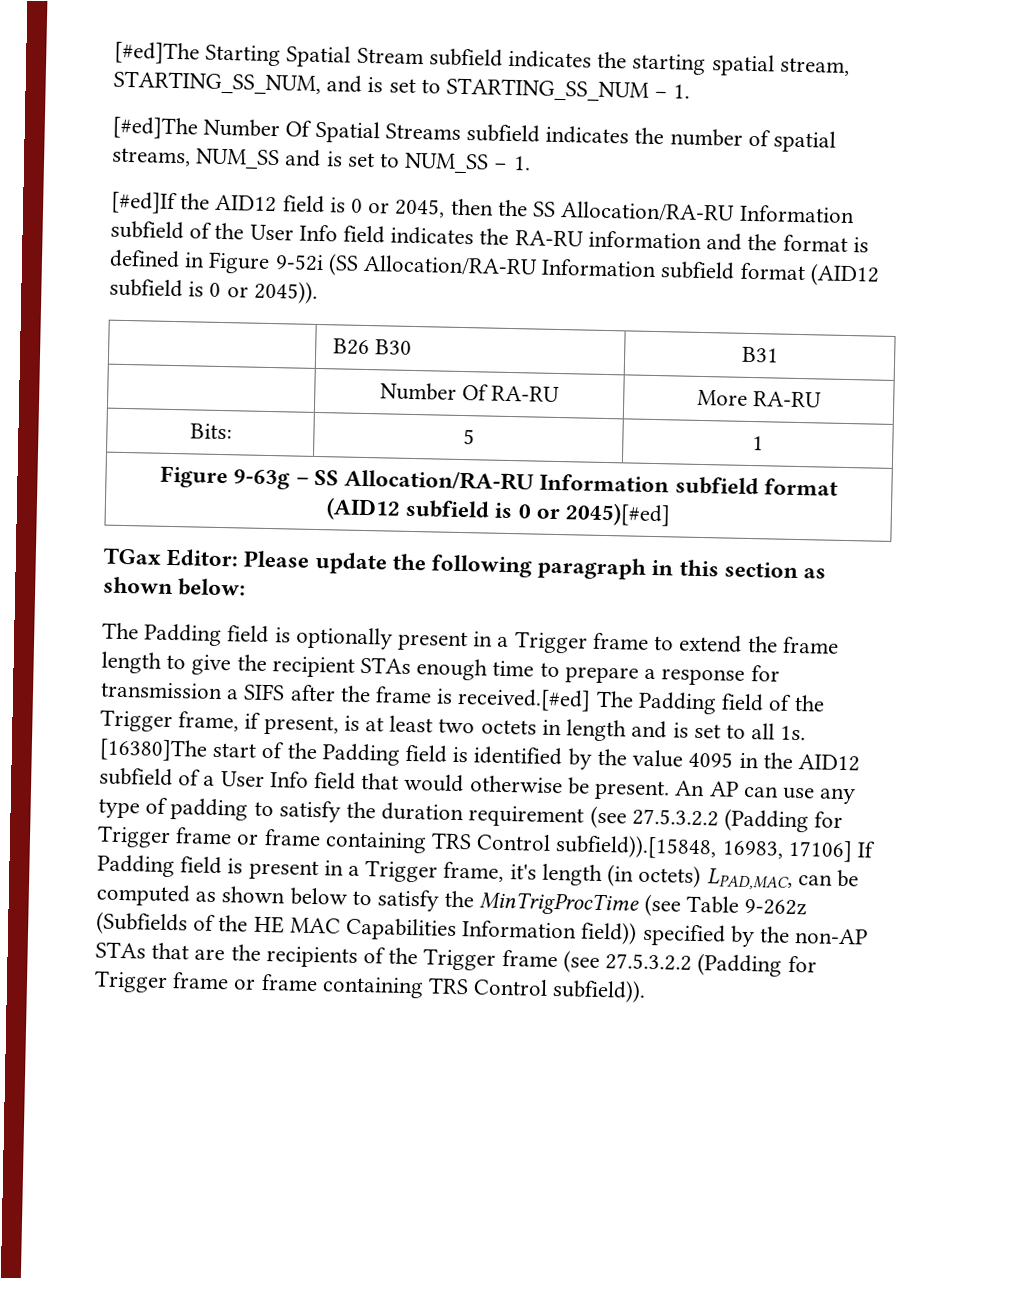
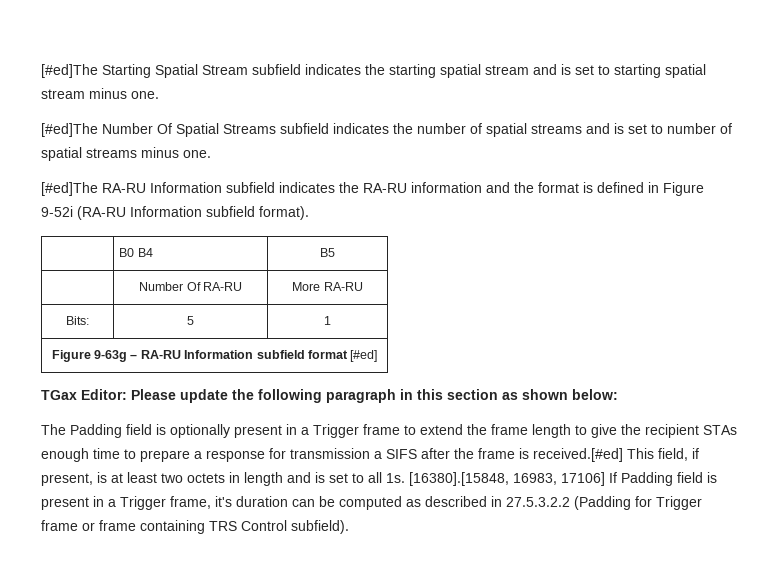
- [#ed]The Starting Spatial Stream subfield indicates the starting spatial stream, STARTING_SS_NUM, and is set to STARTING_SS_NUM − 1.
+ [#ed]The Starting Spatial Stream subfield indicates the starting spatial stream and is set to starting spatial stream minus one.
- [#ed]The Number Of Spatial Streams subfield indicates the number of spatial streams, NUM_SS and is set to NUM_SS − 1.
- [#ed]If the AID12 field is 0 or 2045, then the SS Allocation/RA-RU Information subfield of the User Info field indicates the RA-RU information and the format is defined in Figure 9-52i (SS Allocation/RA-RU Information subfield format (AID12 subfield is 0 or 2045)).
- | B26 B30 | B31
+ [#ed]The Number Of Spatial Streams subfield indicates the number of spatial streams and is set to number of spatial streams minus one.
+ [#ed]The RA-RU Information subfield indicates the RA-RU information and the format is defined in Figure 9-52i (RA-RU Information subfield format).
+ | B0 B4 | B5
- Figure 9-63g – SS Allocation/RA-RU Information subfield format (AID12 subfield is 0 or 2045)[#ed]
+ Figure 9-63g – RA-RU Information subfield format [#ed]
- The Padding field is optionally present in a Trigger frame to extend the frame length to give the recipient STAs enough time to prepare a response for transmission a SIFS after the frame is received.[#ed] The Padding field of the Trigger frame, if present, is at least two octets in length and is set to all 1s.
+ The Padding field is optionally present in a Trigger frame to extend the frame length to give the recipient STAs enough time to prepare a response for transmission a SIFS after the frame is received.[#ed] This field, if present, is at least two octets in length and is set to all 1s.
- [16380]The start of the Padding field is identified by the value 4095 in the AID12 subfield of a User Info field that would otherwise be present. An AP can use any type of padding to satisfy the duration requirement (see 27.5.3.2.2 (Padding for Trigger frame or frame containing TRS Control subfield)).[15848, 16983, 17106] If Padding field is present in a Trigger frame, it's length (in octets) LPAD,MAC, can be computed as shown below to satisfy the MinTrigProcTime (see Table 9-262z (Subfields of the HE MAC Capabilities Information field)) specified by the non-AP STAs that are the recipients of the Trigger frame (see 27.5.3.2.2 (Padding for Trigger frame or frame containing TRS Control subfield)).
+ [16380].[15848, 16983, 17106] If Padding field is present in a Trigger frame, it's duration can be computed as described in 27.5.3.2.2 (Padding for Trigger frame or frame containing TRS Control subfield).

